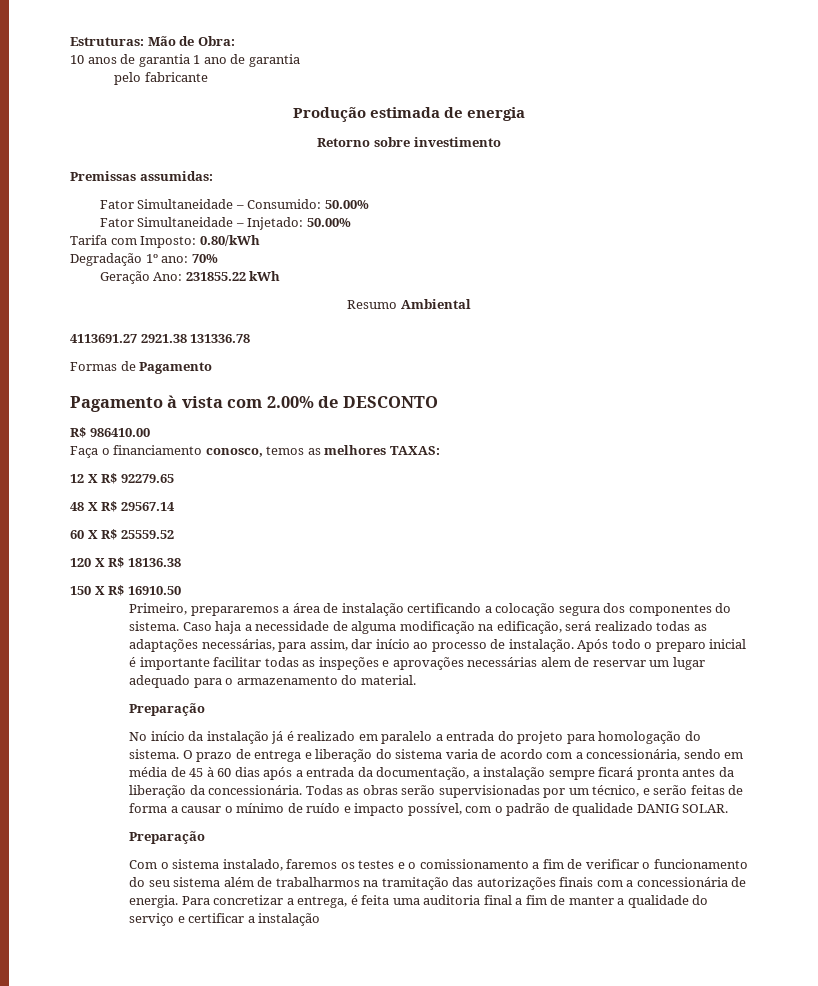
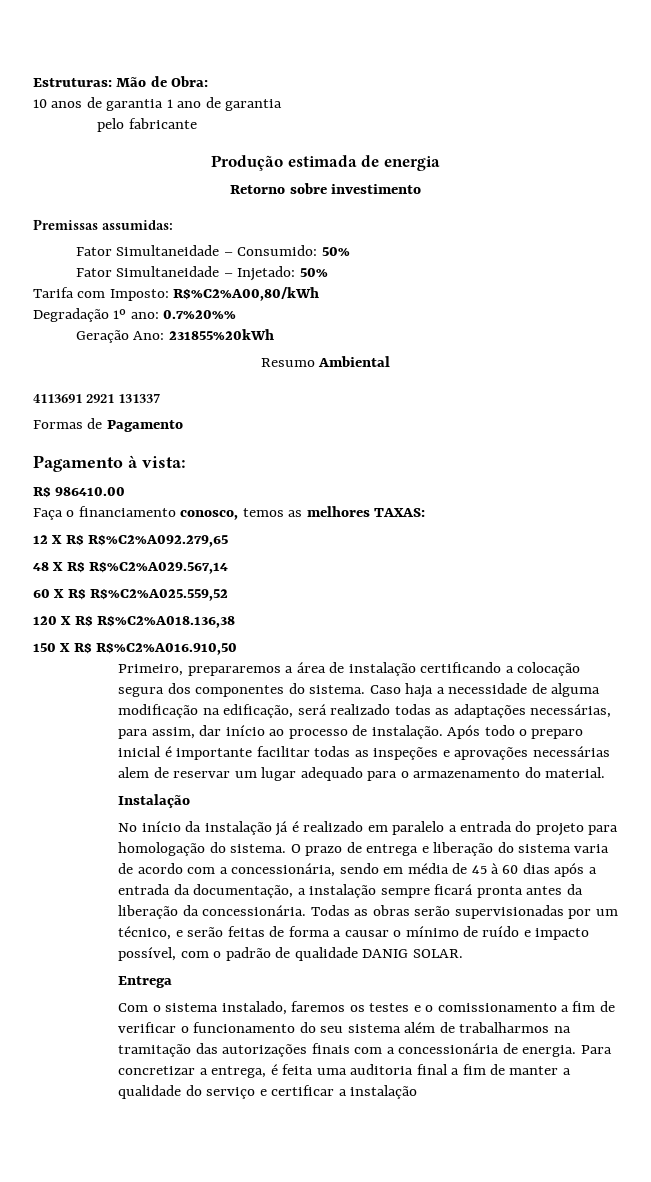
- Fator Simultaneidade – Consumido: 50.00%
+ Fator Simultaneidade – Consumido: 50%
- Fator Simultaneidade – Injetado: 50.00%
+ Fator Simultaneidade – Injetado: 50%
- Tarifa com Imposto: 0.80/kWh
+ Tarifa com Imposto: R$%C2%A00,80/kWh
- Degradação 1º ano: 70%
+ Degradação 1º ano: 0.7%20%%
- Geração Ano: 231855.22 kWh
+ Geração Ano: 231855%20kWh
- 4113691.27 2921.38 131336.78
+ 4113691 2921 131337
- Pagamento à vista com 2.00% de DESCONTO
+ Pagamento à vista:
- 12 X R$ 92279.65
+ 12 X R$ R$%C2%A092.279,65
- 48 X R$ 29567.14
+ 48 X R$ R$%C2%A029.567,14
- 60 X R$ 25559.52
+ 60 X R$ R$%C2%A025.559,52
- 120 X R$ 18136.38
+ 120 X R$ R$%C2%A018.136,38
- 150 X R$ 16910.50
+ 150 X R$ R$%C2%A016.910,50
  Após todo o preparo inicial é importante facilitar todas as inspeções e aprovações necessárias alem de reservar um lugar adequado para o armazenamento do material.
- Preparação
+ Instalação
  Todas as obras serão supervisionadas por um técnico, e serão feitas de forma a causar o mínimo de ruído e impacto possível, com o padrão de qualidade DANIG SOLAR.
- Preparação
+ Entrega

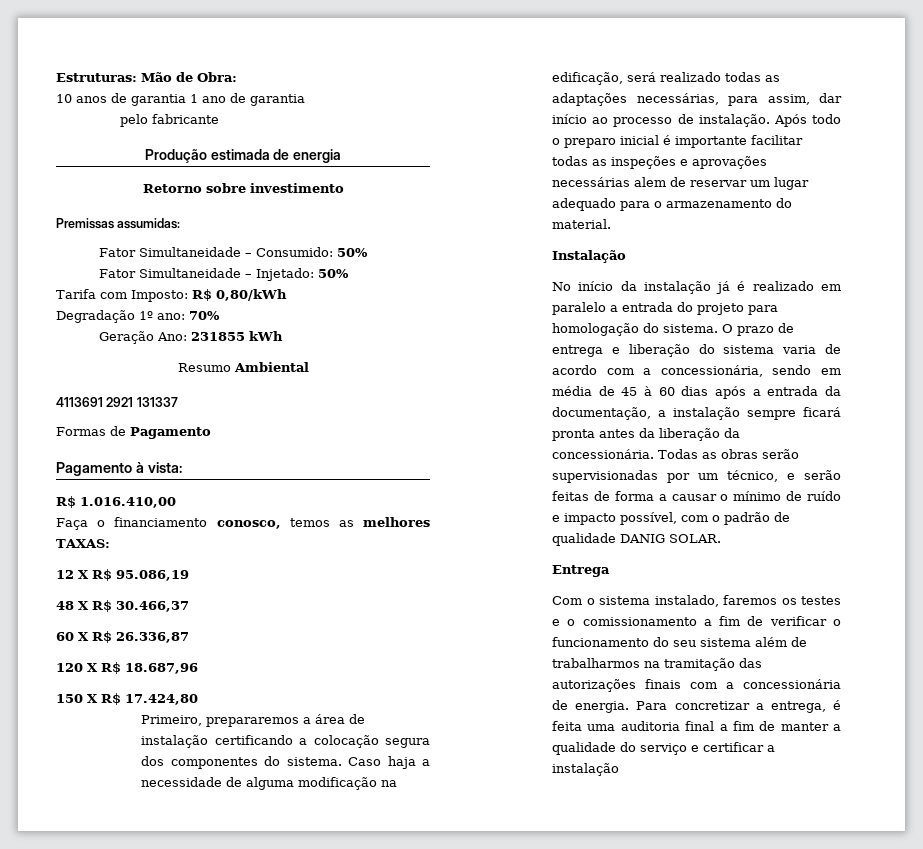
- Tarifa com Imposto: R$%C2%A00,80/kWh
+ Tarifa com Imposto: R$ 0,80/kWh
- Degradação 1º ano: 0.7%20%%
+ Degradação 1º ano: 70%
- Geração Ano: 231855%20kWh
+ Geração Ano: 231855 kWh
- R$ 986410.00
+ R$ 1.016.410,00
- 12 X R$ R$%C2%A092.279,65
+ 12 X R$ 95.086,19
- 48 X R$ R$%C2%A029.567,14
+ 48 X R$ 30.466,37
- 60 X R$ R$%C2%A025.559,52
+ 60 X R$ 26.336,87
- 120 X R$ R$%C2%A018.136,38
+ 120 X R$ 18.687,96
- 150 X R$ R$%C2%A016.910,50
+ 150 X R$ 17.424,80

